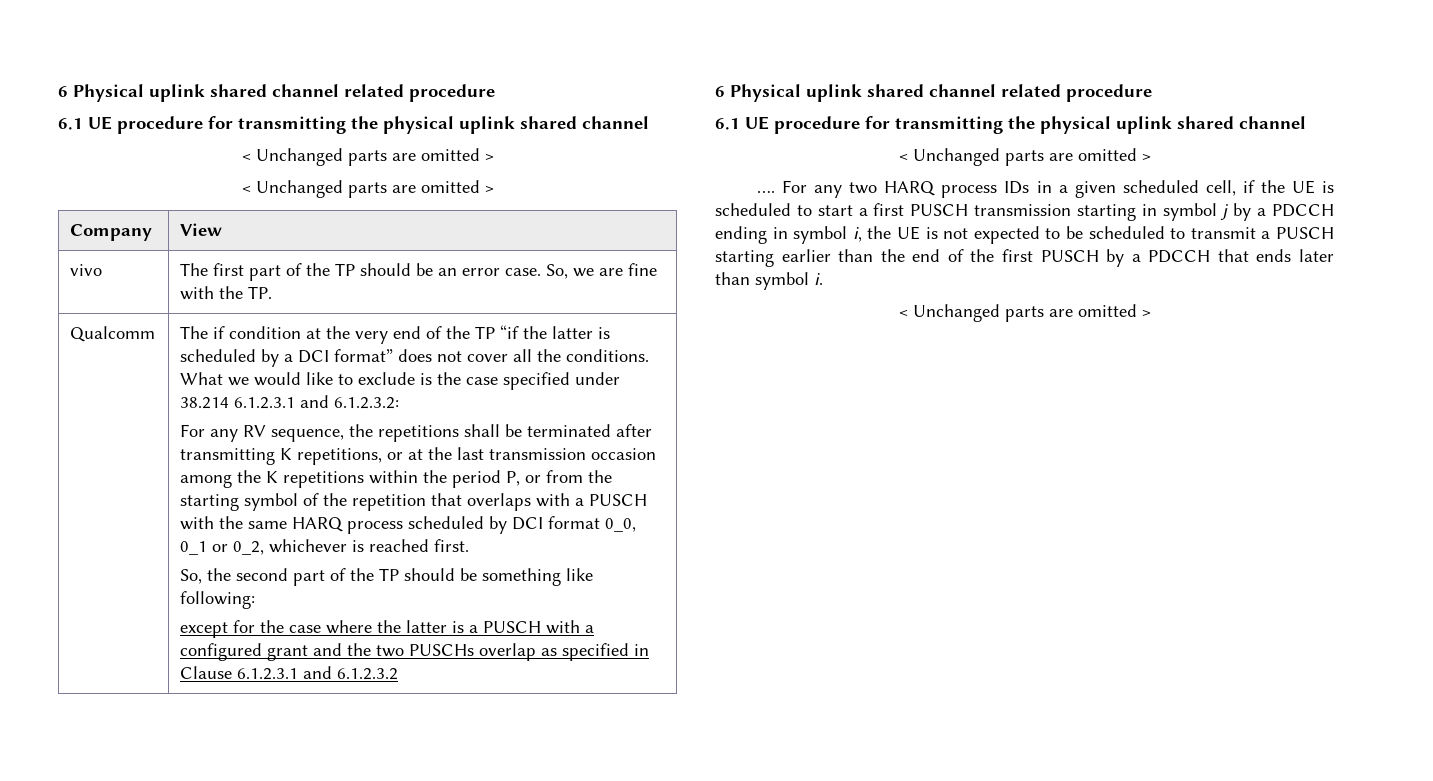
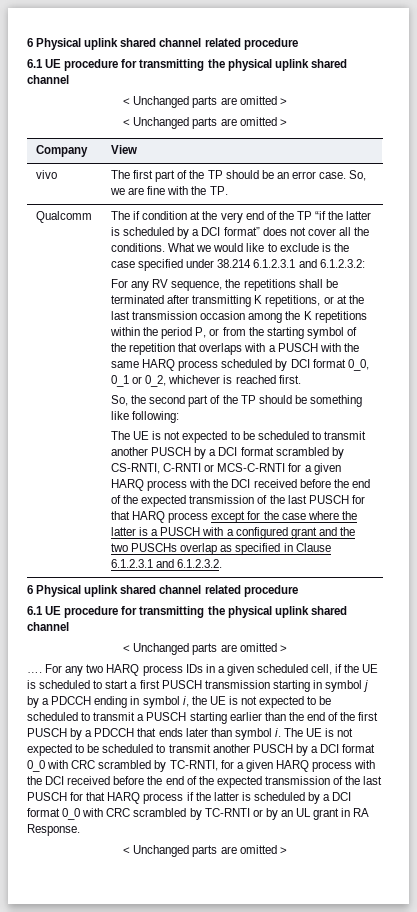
- except for the case where the latter is a PUSCH with a configured grant and the two PUSCHs overlap as specified in Clause 6.1.2.3.1 and 6.1.2.3.2
+ The UE is not expected to be scheduled to transmit another PUSCH by a DCI format scrambled by CS-RNTI, C-RNTI or MCS-C-RNTI for a given HARQ process with the DCI received before the end of the expected transmission of the last PUSCH for that HARQ process except for the case where the latter is a PUSCH with a configured grant and the two PUSCHs overlap as specified in Clause 6.1.2.3.1 and 6.1.2.3.2.
+ The UE is not expected to be scheduled to transmit another PUSCH by a DCI format 0_0 with CRC scrambled by TC-RNTI, for a given HARQ process with the DCI received before the end of the expected transmission of the last PUSCH for that HARQ process if the latter is scheduled by a DCI format 0_0 with CRC scrambled by TC-RNTI or by an UL grant in RA Response.

